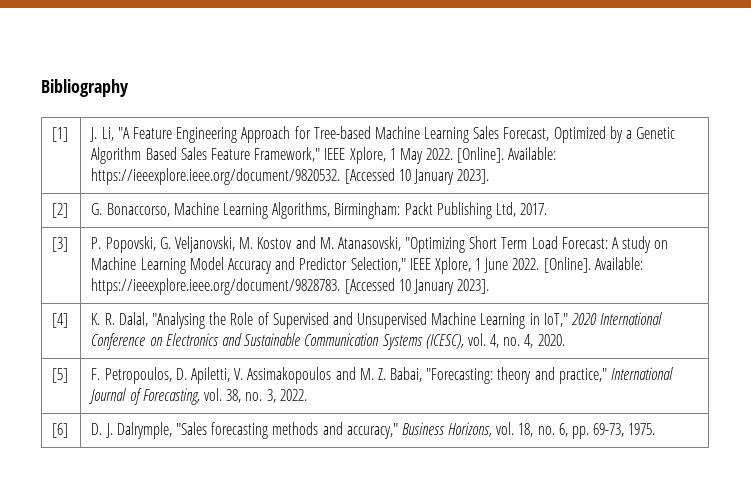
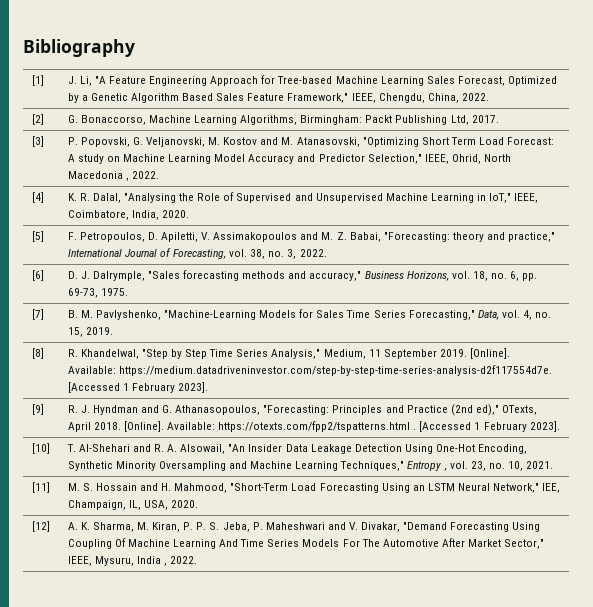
- [1] | J. Li, "A Feature Engineering Approach for Tree-based Machine Learning Sales Forecast, Optimized by a Genetic Algorithm Based Sales Feature Framework," IEEE Xplore, 1 May 2022. [Online]. Available: https://ieeexplore.ieee.org/document/9820532. [Accessed 10 January 2023].
+ [1] | J. Li, "A Feature Engineering Approach for Tree-based Machine Learning Sales Forecast, Optimized by a Genetic Algorithm Based Sales Feature Framework," IEEE, Chengdu, China, 2022.
- [3] | P. Popovski, G. Veljanovski, M. Kostov and M. Atanasovski, "Optimizing Short Term Load Forecast: A study on Machine Learning Model Accuracy and Predictor Selection," IEEE Xplore, 1 June 2022. [Online]. Available: https://ieeexplore.ieee.org/document/9828783. [Accessed 10 January 2023].
+ [3] | P. Popovski, G. Veljanovski, M. Kostov and M. Atanasovski, "Optimizing Short Term Load Forecast: A study on Machine Learning Model Accuracy and Predictor Selection," IEEE, Ohrid, North Macedonia , 2022.
- [4] | K. R. Dalal, "Analysing the Role of Supervised and Unsupervised Machine Learning in IoT," 2020 International Conference on Electronics and Sustainable Communication Systems (ICESC), vol. 4, no. 4, 2020.
+ [4] | K. R. Dalal, "Analysing the Role of Supervised and Unsupervised Machine Learning in IoT," IEEE, Coimbatore, India, 2020.
+ [7] | B. M. Pavlyshenko, "Machine-Learning Models for Sales Time Series Forecasting," Data, vol. 4, no. 15, 2019.
+ [8] | R. Khandelwal, "Step by Step Time Series Analysis," Medium, 11 September 2019. [Online]. Available: https://medium.datadriveninvestor.com/step-by-step-time-series-analysis-d2f117554d7e. [Accessed 1 February 2023].
+ [9] | R. J. Hyndman and G. Athanasopoulos, "Forecasting: Principles and Practice (2nd ed)," OTexts, April 2018. [Online]. Available: https://otexts.com/fpp2/tspatterns.html . [Accessed 1 February 2023].
+ [10] | T. Al-Shehari and R. A. Alsowail, "An Insider Data Leakage Detection Using One-Hot Encoding, Synthetic Minority Oversampling and Machine Learning Techniques," Entropy , vol. 23, no. 10, 2021.
+ [11] | M. S. Hossain and H. Mahmood, "Short-Term Load Forecasting Using an LSTM Neural Network," IEE, Champaign, IL, USA, 2020.
+ [12] | A. K. Sharma, M. Kiran, P. P. S. Jeba, P. Maheshwari and V. Divakar, "Demand Forecasting Using Coupling Of Machine Learning And Time Series Models For The Automotive After Market Sector," IEEE, Mysuru, India , 2022.

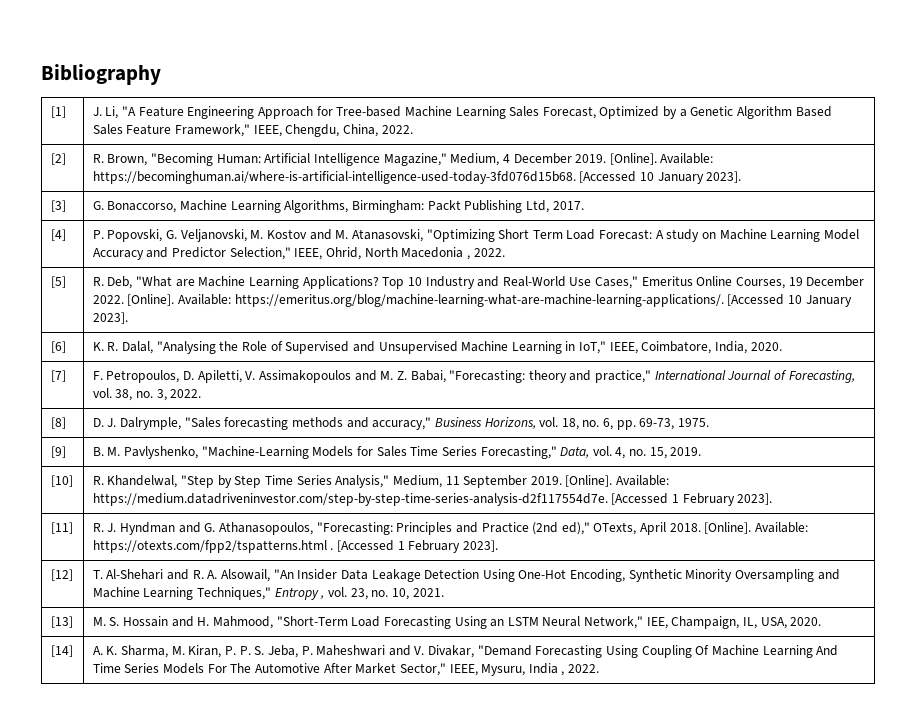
- [2] | G. Bonaccorso, Machine Learning Algorithms, Birmingham: Packt Publishing Ltd, 2017.
+ [2] | R. Brown, "Becoming Human: Artificial Intelligence Magazine," Medium, 4 December 2019. [Online]. Available: https://becominghuman.ai/where-is-artificial-intelligence-used-today-3fd076d15b68. [Accessed 10 January 2023].
+ [3] | G. Bonaccorso, Machine Learning Algorithms, Birmingham: Packt Publishing Ltd, 2017.
- [3] | P. Popovski, G. Veljanovski, M. Kostov and M. Atanasovski, "Optimizing Short Term Load Forecast: A study on Machine Learning Model Accuracy and Predictor Selection," IEEE, Ohrid, North Macedonia , 2022.
+ [4] | P. Popovski, G. Veljanovski, M. Kostov and M. Atanasovski, "Optimizing Short Term Load Forecast: A study on Machine Learning Model Accuracy and Predictor Selection," IEEE, Ohrid, North Macedonia , 2022.
- [4] | K. R. Dalal, "Analysing the Role of Supervised and Unsupervised Machine Learning in IoT," IEEE, Coimbatore, India, 2020.
+ [5] | R. Deb, "What are Machine Learning Applications? Top 10 Industry and Real-World Use Cases," Emeritus Online Courses, 19 December 2022. [Online]. Available: https://emeritus.org/blog/machine-learning-what-are-machine-learning-applications/. [Accessed 10 January 2023].
+ [6] | K. R. Dalal, "Analysing the Role of Supervised and Unsupervised Machine Learning in IoT," IEEE, Coimbatore, India, 2020.
- [5] | F. Petropoulos, D. Apiletti, V. Assimakopoulos and M. Z. Babai, "Forecasting: theory and practice," International Journal of Forecasting, vol. 38, no. 3, 2022.
+ [7] | F. Petropoulos, D. Apiletti, V. Assimakopoulos and M. Z. Babai, "Forecasting: theory and practice," International Journal of Forecasting, vol. 38, no. 3, 2022.
- [6] | D. J. Dalrymple, "Sales forecasting methods and accuracy," Business Horizons, vol. 18, no. 6, pp. 69-73, 1975.
+ [8] | D. J. Dalrymple, "Sales forecasting methods and accuracy," Business Horizons, vol. 18, no. 6, pp. 69-73, 1975.
- [7] | B. M. Pavlyshenko, "Machine-Learning Models for Sales Time Series Forecasting," Data, vol. 4, no. 15, 2019.
+ [9] | B. M. Pavlyshenko, "Machine-Learning Models for Sales Time Series Forecasting," Data, vol. 4, no. 15, 2019.
- [8] | R. Khandelwal, "Step by Step Time Series Analysis," Medium, 11 September 2019. [Online]. Available: https://medium.datadriveninvestor.com/step-by-step-time-series-analysis-d2f117554d7e. [Accessed 1 February 2023].
+ [10] | R. Khandelwal, "Step by Step Time Series Analysis," Medium, 11 September 2019. [Online]. Available: https://medium.datadriveninvestor.com/step-by-step-time-series-analysis-d2f117554d7e. [Accessed 1 February 2023].
- [9] | R. J. Hyndman and G. Athanasopoulos, "Forecasting: Principles and Practice (2nd ed)," OTexts, April 2018. [Online]. Available: https://otexts.com/fpp2/tspatterns.html . [Accessed 1 February 2023].
+ [11] | R. J. Hyndman and G. Athanasopoulos, "Forecasting: Principles and Practice (2nd ed)," OTexts, April 2018. [Online]. Available: https://otexts.com/fpp2/tspatterns.html . [Accessed 1 February 2023].
- [10] | T. Al-Shehari and R. A. Alsowail, "An Insider Data Leakage Detection Using One-Hot Encoding, Synthetic Minority Oversampling and Machine Learning Techniques," Entropy , vol. 23, no. 10, 2021.
+ [12] | T. Al-Shehari and R. A. Alsowail, "An Insider Data Leakage Detection Using One-Hot Encoding, Synthetic Minority Oversampling and Machine Learning Techniques," Entropy , vol. 23, no. 10, 2021.
- [11] | M. S. Hossain and H. Mahmood, "Short-Term Load Forecasting Using an LSTM Neural Network," IEE, Champaign, IL, USA, 2020.
+ [13] | M. S. Hossain and H. Mahmood, "Short-Term Load Forecasting Using an LSTM Neural Network," IEE, Champaign, IL, USA, 2020.
- [12] | A. K. Sharma, M. Kiran, P. P. S. Jeba, P. Maheshwari and V. Divakar, "Demand Forecasting Using Coupling Of Machine Learning And Time Series Models For The Automotive After Market Sector," IEEE, Mysuru, India , 2022.
+ [14] | A. K. Sharma, M. Kiran, P. P. S. Jeba, P. Maheshwari and V. Divakar, "Demand Forecasting Using Coupling Of Machine Learning And Time Series Models For The Automotive After Market Sector," IEEE, Mysuru, India , 2022.

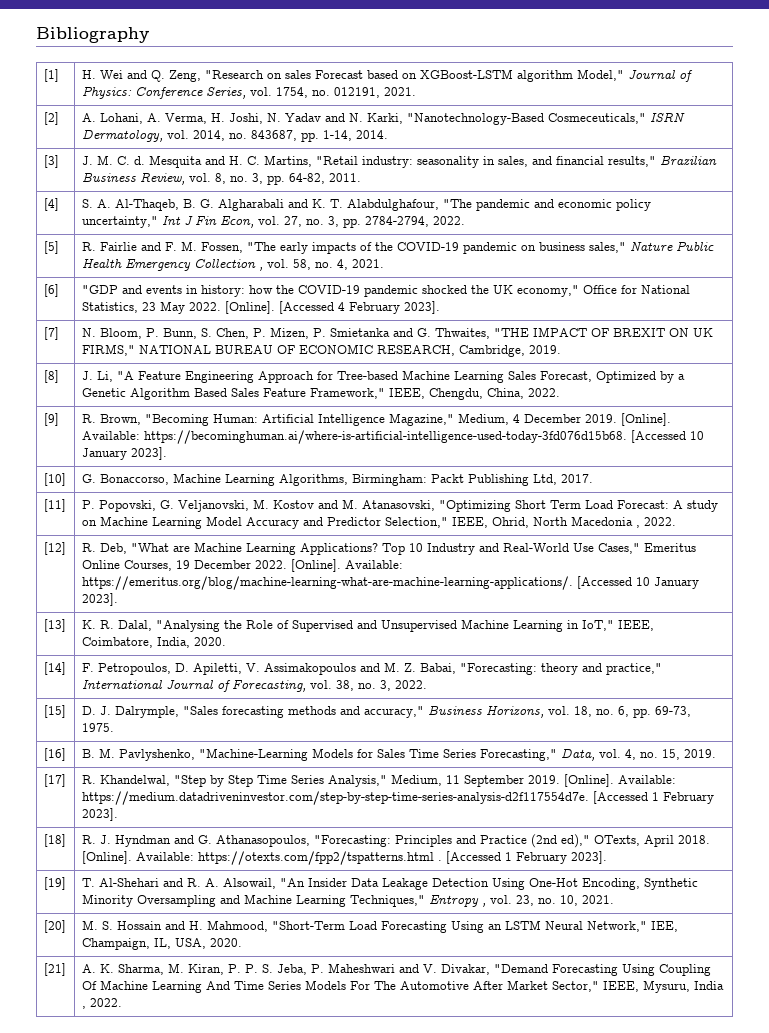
- [1] | J. Li, "A Feature Engineering Approach for Tree-based Machine Learning Sales Forecast, Optimized by a Genetic Algorithm Based Sales Feature Framework," IEEE, Chengdu, China, 2022.
+ [1] | H. Wei and Q. Zeng, "Research on sales Forecast based on XGBoost-LSTM algorithm Model," Journal of Physics: Conference Series, vol. 1754, no. 012191, 2021.
+ [2] | A. Lohani, A. Verma, H. Joshi, N. Yadav and N. Karki, "Nanotechnology-Based Cosmeceuticals," ISRN Dermatology, vol. 2014, no. 843687, pp. 1-14, 2014.
+ [3] | J. M. C. d. Mesquita and H. C. Martins, "Retail industry: seasonality in sales, and financial results," Brazilian Business Review, vol. 8, no. 3, pp. 64-82, 2011.
+ [4] | S. A. Al-Thaqeb, B. G. Algharabali and K. T. Alabdulghafour, "The pandemic and economic policy uncertainty," Int J Fin Econ, vol. 27, no. 3, pp. 2784-2794, 2022.
+ [5] | R. Fairlie and F. M. Fossen, "The early impacts of the COVID-19 pandemic on business sales," Nature Public Health Emergency Collection , vol. 58, no. 4, 2021.
+ [6] | "GDP and events in history: how the COVID-19 pandemic shocked the UK economy," Office for National Statistics, 23 May 2022. [Online]. [Accessed 4 February 2023].
+ [7] | N. Bloom, P. Bunn, S. Chen, P. Mizen, P. Smietanka and G. Thwaites, "THE IMPACT OF BREXIT ON UK FIRMS," NATIONAL BUREAU OF ECONOMIC RESEARCH, Cambridge, 2019.
+ [8] | J. Li, "A Feature Engineering Approach for Tree-based Machine Learning Sales Forecast, Optimized by a Genetic Algorithm Based Sales Feature Framework," IEEE, Chengdu, China, 2022.
- [2] | R. Brown, "Becoming Human: Artificial Intelligence Magazine," Medium, 4 December 2019. [Online]. Available: https://becominghuman.ai/where-is-artificial-intelligence-used-today-3fd076d15b68. [Accessed 10 January 2023].
+ [9] | R. Brown, "Becoming Human: Artificial Intelligence Magazine," Medium, 4 December 2019. [Online]. Available: https://becominghuman.ai/where-is-artificial-intelligence-used-today-3fd076d15b68. [Accessed 10 January 2023].
- [3] | G. Bonaccorso, Machine Learning Algorithms, Birmingham: Packt Publishing Ltd, 2017.
+ [10] | G. Bonaccorso, Machine Learning Algorithms, Birmingham: Packt Publishing Ltd, 2017.
- [4] | P. Popovski, G. Veljanovski, M. Kostov and M. Atanasovski, "Optimizing Short Term Load Forecast: A study on Machine Learning Model Accuracy and Predictor Selection," IEEE, Ohrid, North Macedonia , 2022.
+ [11] | P. Popovski, G. Veljanovski, M. Kostov and M. Atanasovski, "Optimizing Short Term Load Forecast: A study on Machine Learning Model Accuracy and Predictor Selection," IEEE, Ohrid, North Macedonia , 2022.
- [5] | R. Deb, "What are Machine Learning Applications? Top 10 Industry and Real-World Use Cases," Emeritus Online Courses, 19 December 2022. [Online]. Available: https://emeritus.org/blog/machine-learning-what-are-machine-learning-applications/. [Accessed 10 January 2023].
+ [12] | R. Deb, "What are Machine Learning Applications? Top 10 Industry and Real-World Use Cases," Emeritus Online Courses, 19 December 2022. [Online]. Available: https://emeritus.org/blog/machine-learning-what-are-machine-learning-applications/. [Accessed 10 January 2023].
- [6] | K. R. Dalal, "Analysing the Role of Supervised and Unsupervised Machine Learning in IoT," IEEE, Coimbatore, India, 2020.
+ [13] | K. R. Dalal, "Analysing the Role of Supervised and Unsupervised Machine Learning in IoT," IEEE, Coimbatore, India, 2020.
- [7] | F. Petropoulos, D. Apiletti, V. Assimakopoulos and M. Z. Babai, "Forecasting: theory and practice," International Journal of Forecasting, vol. 38, no. 3, 2022.
+ [14] | F. Petropoulos, D. Apiletti, V. Assimakopoulos and M. Z. Babai, "Forecasting: theory and practice," International Journal of Forecasting, vol. 38, no. 3, 2022.
- [8] | D. J. Dalrymple, "Sales forecasting methods and accuracy," Business Horizons, vol. 18, no. 6, pp. 69-73, 1975.
+ [15] | D. J. Dalrymple, "Sales forecasting methods and accuracy," Business Horizons, vol. 18, no. 6, pp. 69-73, 1975.
- [9] | B. M. Pavlyshenko, "Machine-Learning Models for Sales Time Series Forecasting," Data, vol. 4, no. 15, 2019.
+ [16] | B. M. Pavlyshenko, "Machine-Learning Models for Sales Time Series Forecasting," Data, vol. 4, no. 15, 2019.
- [10] | R. Khandelwal, "Step by Step Time Series Analysis," Medium, 11 September 2019. [Online]. Available: https://medium.datadriveninvestor.com/step-by-step-time-series-analysis-d2f117554d7e. [Accessed 1 February 2023].
+ [17] | R. Khandelwal, "Step by Step Time Series Analysis," Medium, 11 September 2019. [Online]. Available: https://medium.datadriveninvestor.com/step-by-step-time-series-analysis-d2f117554d7e. [Accessed 1 February 2023].
- [11] | R. J. Hyndman and G. Athanasopoulos, "Forecasting: Principles and Practice (2nd ed)," OTexts, April 2018. [Online]. Available: https://otexts.com/fpp2/tspatterns.html . [Accessed 1 February 2023].
+ [18] | R. J. Hyndman and G. Athanasopoulos, "Forecasting: Principles and Practice (2nd ed)," OTexts, April 2018. [Online]. Available: https://otexts.com/fpp2/tspatterns.html . [Accessed 1 February 2023].
- [12] | T. Al-Shehari and R. A. Alsowail, "An Insider Data Leakage Detection Using One-Hot Encoding, Synthetic Minority Oversampling and Machine Learning Techniques," Entropy , vol. 23, no. 10, 2021.
+ [19] | T. Al-Shehari and R. A. Alsowail, "An Insider Data Leakage Detection Using One-Hot Encoding, Synthetic Minority Oversampling and Machine Learning Techniques," Entropy , vol. 23, no. 10, 2021.
- [13] | M. S. Hossain and H. Mahmood, "Short-Term Load Forecasting Using an LSTM Neural Network," IEE, Champaign, IL, USA, 2020.
+ [20] | M. S. Hossain and H. Mahmood, "Short-Term Load Forecasting Using an LSTM Neural Network," IEE, Champaign, IL, USA, 2020.
- [14] | A. K. Sharma, M. Kiran, P. P. S. Jeba, P. Maheshwari and V. Divakar, "Demand Forecasting Using Coupling Of Machine Learning And Time Series Models For The Automotive After Market Sector," IEEE, Mysuru, India , 2022.
+ [21] | A. K. Sharma, M. Kiran, P. P. S. Jeba, P. Maheshwari and V. Divakar, "Demand Forecasting Using Coupling Of Machine Learning And Time Series Models For The Automotive After Market Sector," IEEE, Mysuru, India , 2022.

